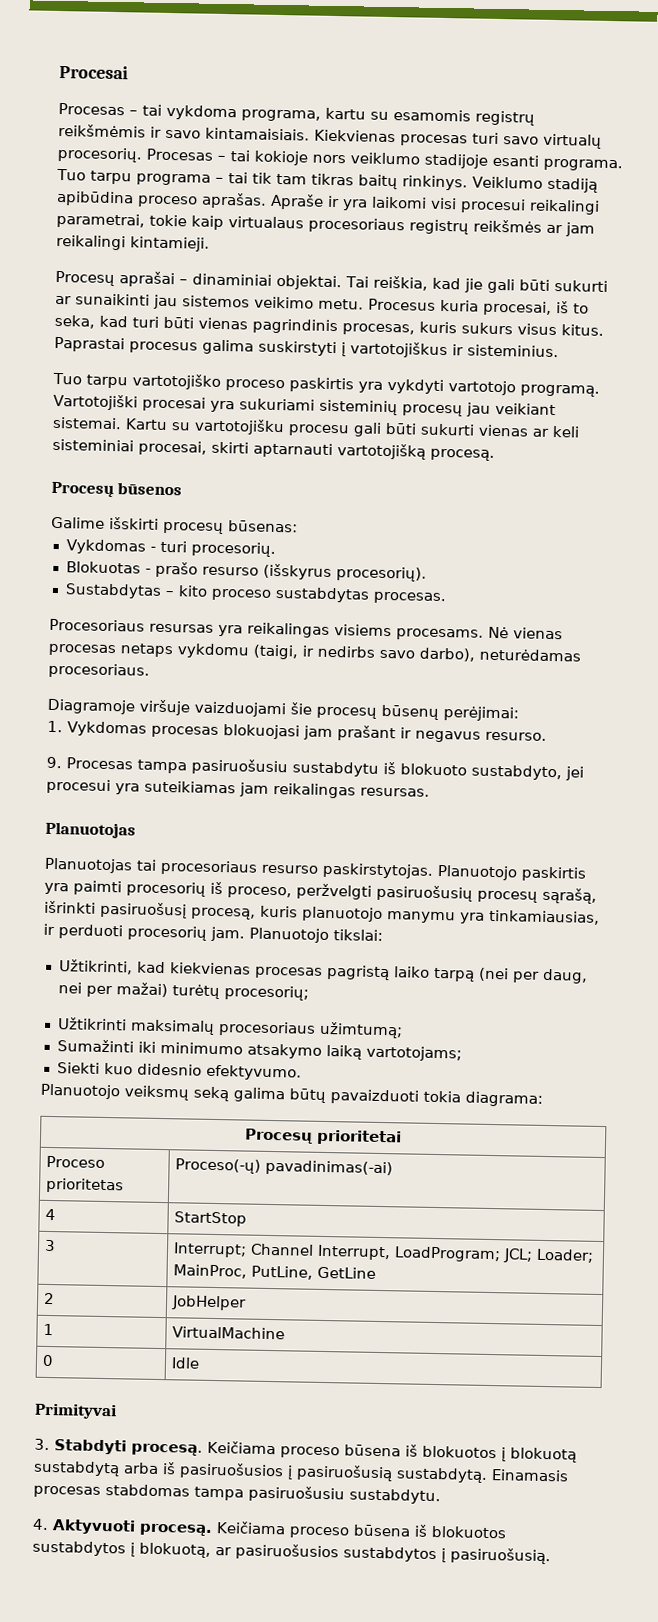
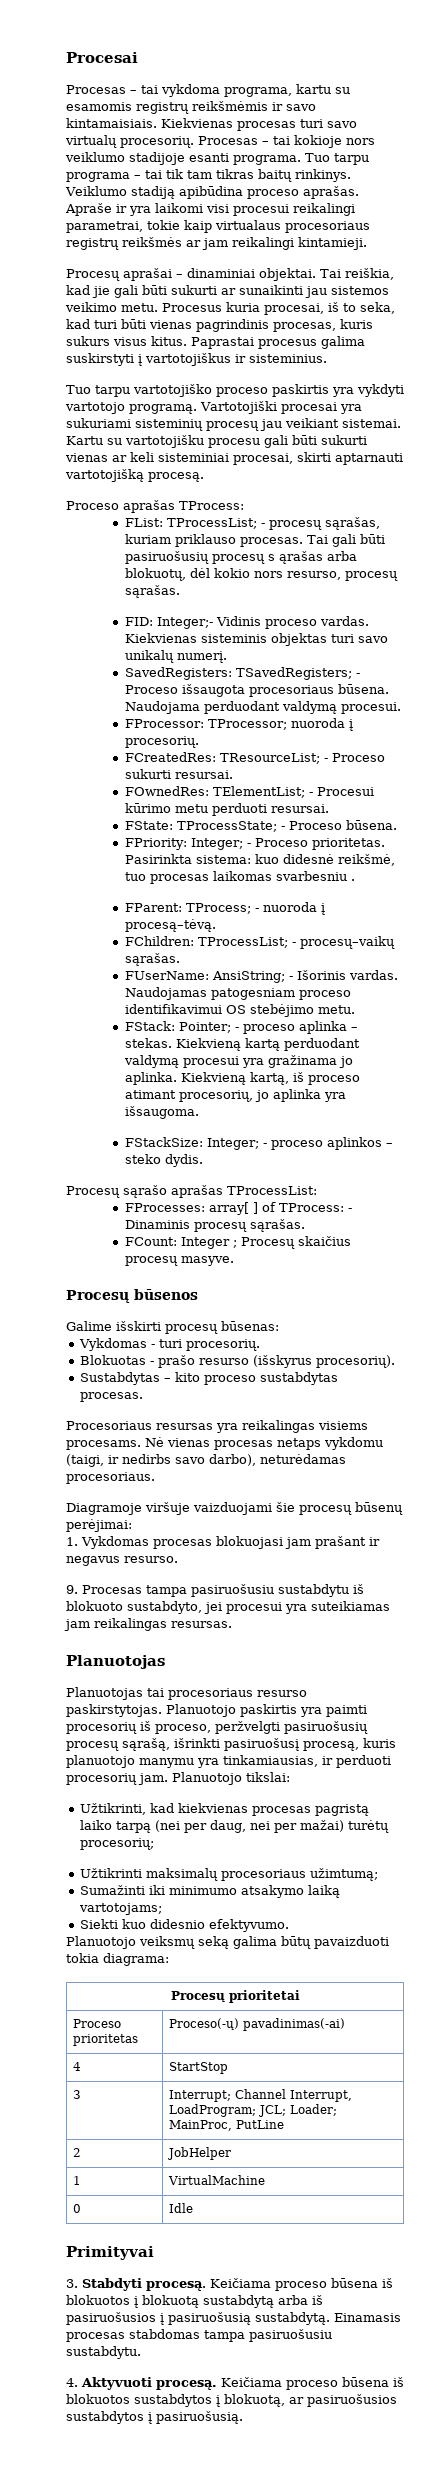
+ Proceso aprašas TProcess:
+ FList: TProcessList; - procesų sąrašas, kuriam priklauso procesas. Tai gali būti pasiruošusių procesų s ąrašas arba blokuotų, dėl kokio nors resurso, procesų sąrašas.
+ FID: Integer;- Vidinis proceso vardas. Kiekvienas sisteminis objektas turi savo unikalų numerį.
+ SavedRegisters: TSavedRegisters; - Proceso išsaugota procesoriaus būsena. Naudojama perduodant valdymą procesui.
+ FProcessor: TProcessor; nuoroda į procesorių.
+ FCreatedRes: TResourceList; - Proceso sukurti resursai.
+ FOwnedRes: TElementList; - Procesui kūrimo metu perduoti resursai.
+ FState: TProcessState; - Proceso būsena.
+ FPriority: Integer; - Proceso prioritetas. Pasirinkta sistema: kuo didesnė reikšmė, tuo procesas laikomas svarbesniu .
+ FParent: TProcess; - nuoroda į procesą–tėvą.
+ FChildren: TProcessList; - procesų–vaikų sąrašas.
+ FUserName: AnsiString; - Išorinis vardas. Naudojamas patogesniam proceso identifikavimui OS stebėjimo metu.
+ FStack: Pointer; - proceso aplinka – stekas. Kiekvieną kartą perduodant valdymą procesui yra gražinama jo aplinka. Kiekvieną kartą, iš proceso atimant procesorių, jo aplinka yra išsaugoma.
+ FStackSize: Integer; - proceso aplinkos – steko dydis.
+ Procesų sąrašo aprašas TProcessList:
+ FProcesses: array[ ] of TProcess: - Dinaminis procesų sąrašas.
+ FCount: Integer ; Procesų skaičius procesų masyve.
- 3 | Interrupt; Channel Interrupt, LoadProgram; JCL; Loader; MainProc, PutLine, GetLine
+ 3 | Interrupt; Channel Interrupt, LoadProgram; JCL; Loader; MainProc, PutLine

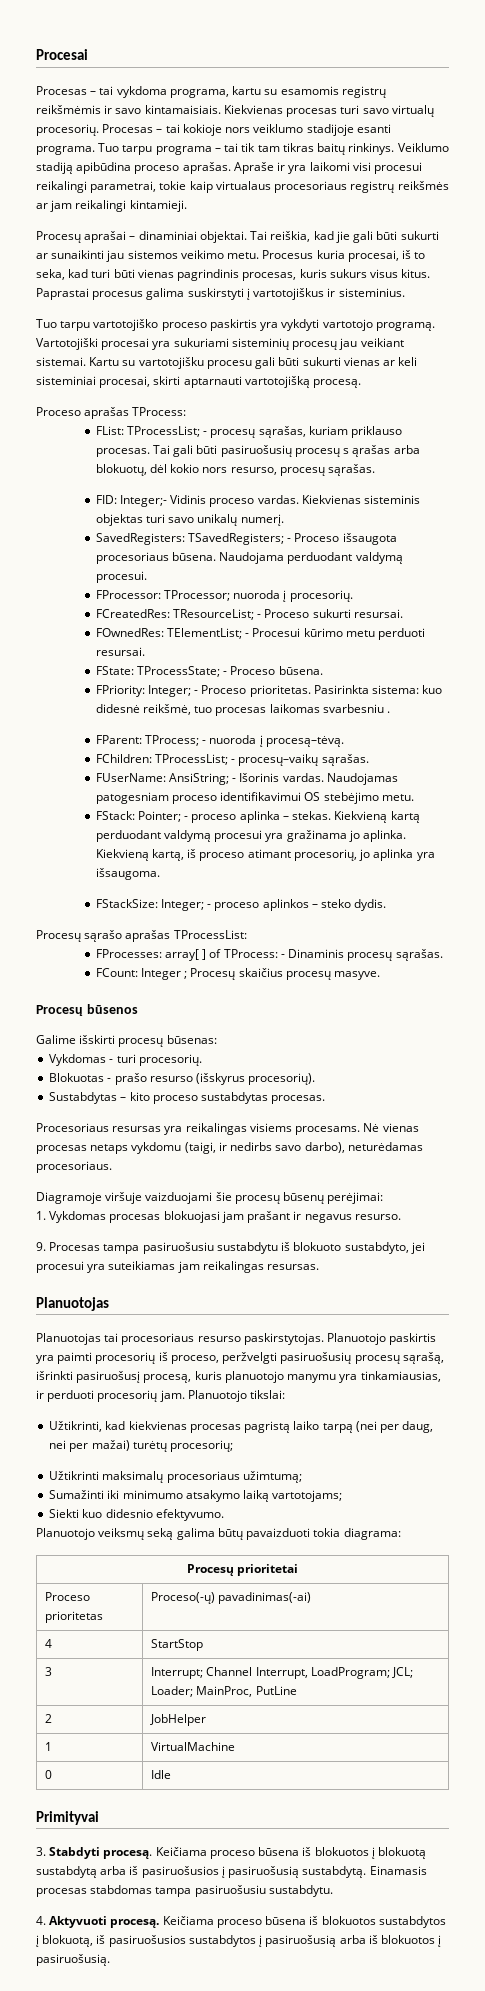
- Keičiama proceso būsena iš blokuotos sustabdytos į blokuotą, ar pasiruošusios sustabdytos į pasiruošusią.
+ Keičiama proceso būsena iš blokuotos sustabdytos į blokuotą, iš pasiruošusios sustabdytos į pasiruošusią arba iš blokuotos į pasiruošusią.

